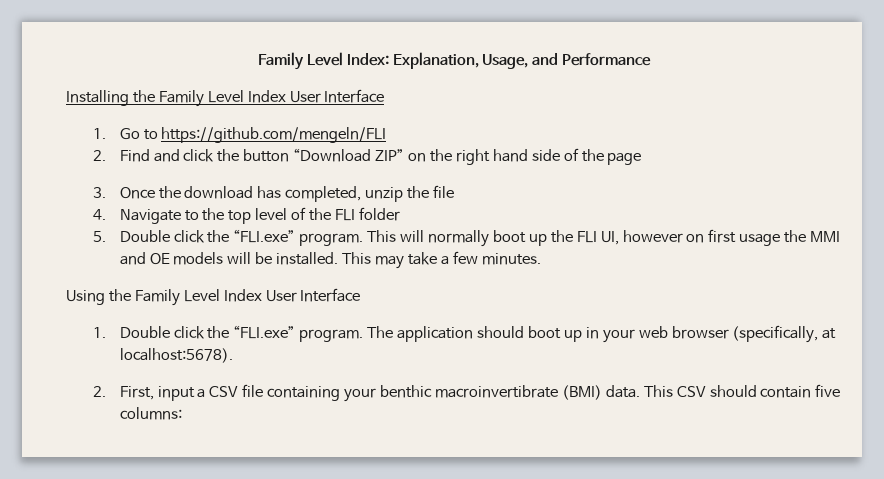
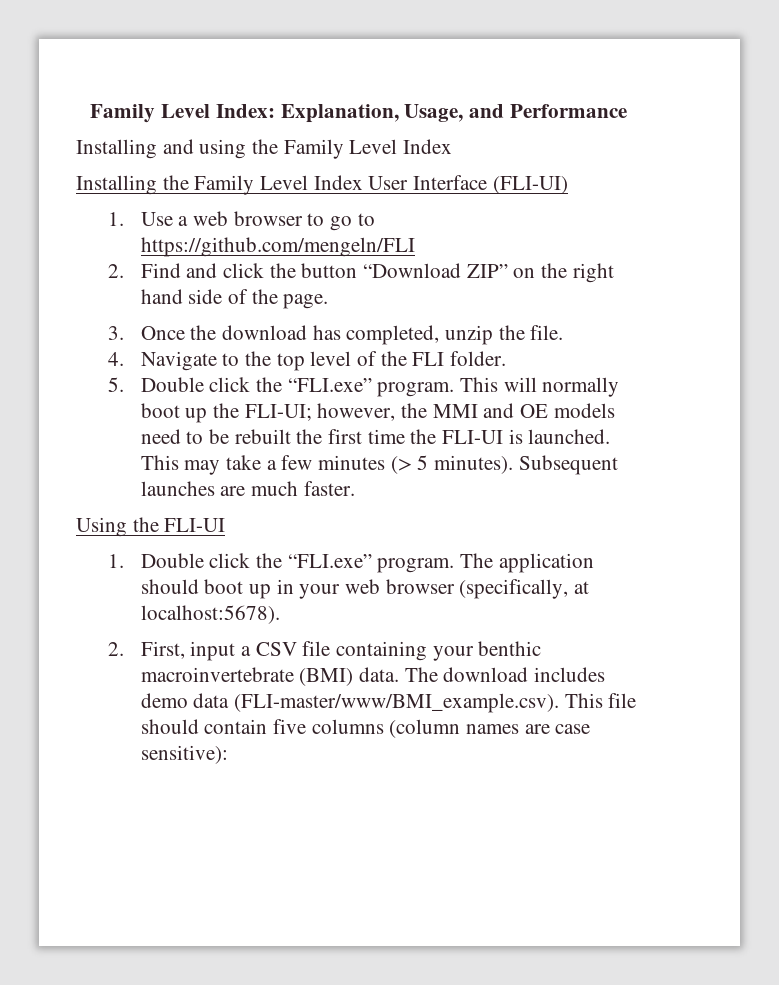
+ Installing and using the Family Level Index
- Installing the Family Level Index User Interface
- 1. Go to https://github.com/mengeln/FLI
+ Installing the Family Level Index User Interface (FLI-UI)
+ 1. Use a web browser to go to https://github.com/mengeln/FLI
- 2. Find and click the button “Download ZIP” on the right hand side of the page
+ 2. Find and click the button “Download ZIP” on the right hand side of the page.
- 3. Once the download has completed, unzip the file
+ 3. Once the download has completed, unzip the file.
- 4. Navigate to the top level of the FLI folder
+ 4. Navigate to the top level of the FLI folder.
- This will normally boot up the FLI UI, however on first usage the MMI and OE models will be installed.
+ This will normally boot up the FLI-UI; however, the MMI and OE models need to be rebuilt the first time the FLI-UI is launched.
- This may take a few minutes.
- Using the Family Level Index User Interface
+ This may take a few minutes (> 5 minutes). Subsequent launches are much faster.
+ Using the FLI-UI
- 2. First, input a CSV file containing your benthic macroinvertibrate (BMI) data.
+ 2. First, input a CSV file containing your benthic macroinvertebrate (BMI) data.
- This CSV should contain five columns:
+ The download includes demo data (FLI-master/www/BMI_example.csv). This file should contain five columns (column names are case sensitive):

